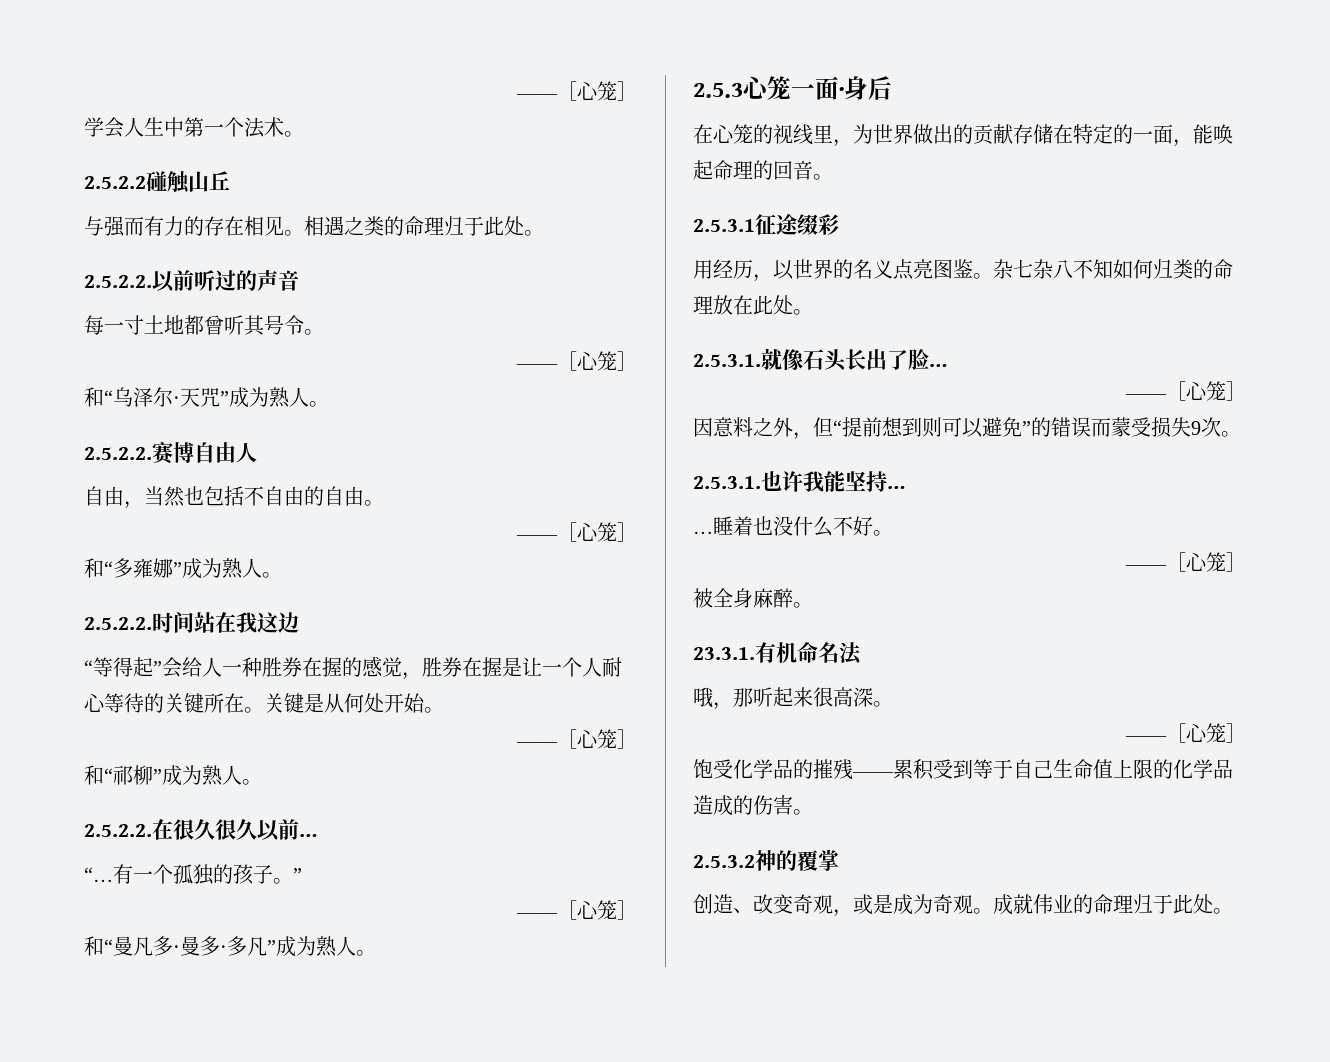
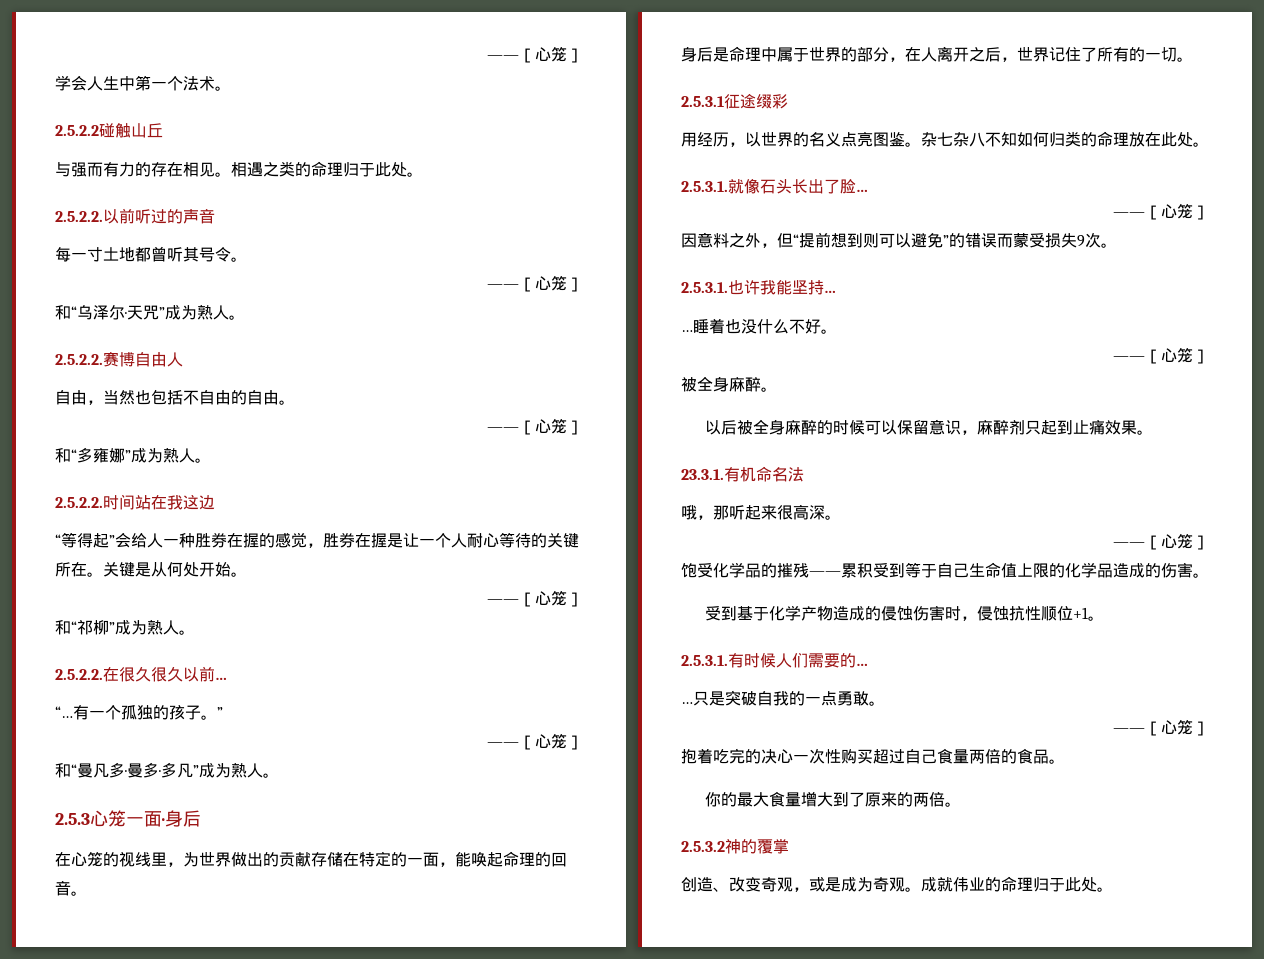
+ 身后是命理中属于世界的部分，在人离开之后，世界记住了所有的一切。
+ 以后被全身麻醉的时候可以保留意识，麻醉剂只起到止痛效果。
+ 受到基于化学产物造成的侵蚀伤害时，侵蚀抗性顺位+1。
+ 2.5.3.1.有时候人们需要的…
+ …只是突破自我的一点勇敢。
+ ——［心笼］
+ 抱着吃完的决心一次性购买超过自己食量两倍的食品。
+ 你的最大食量增大到了原来的两倍。

